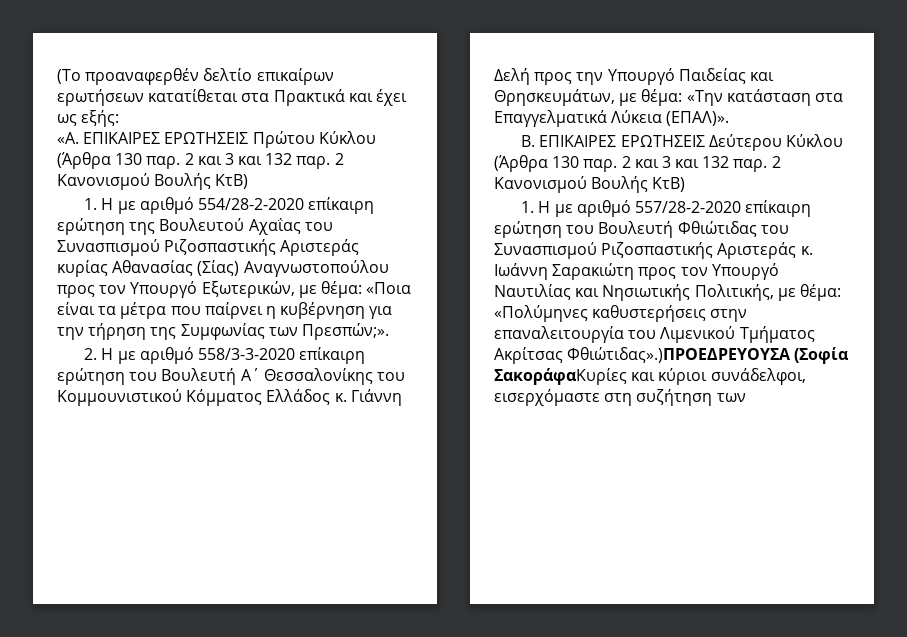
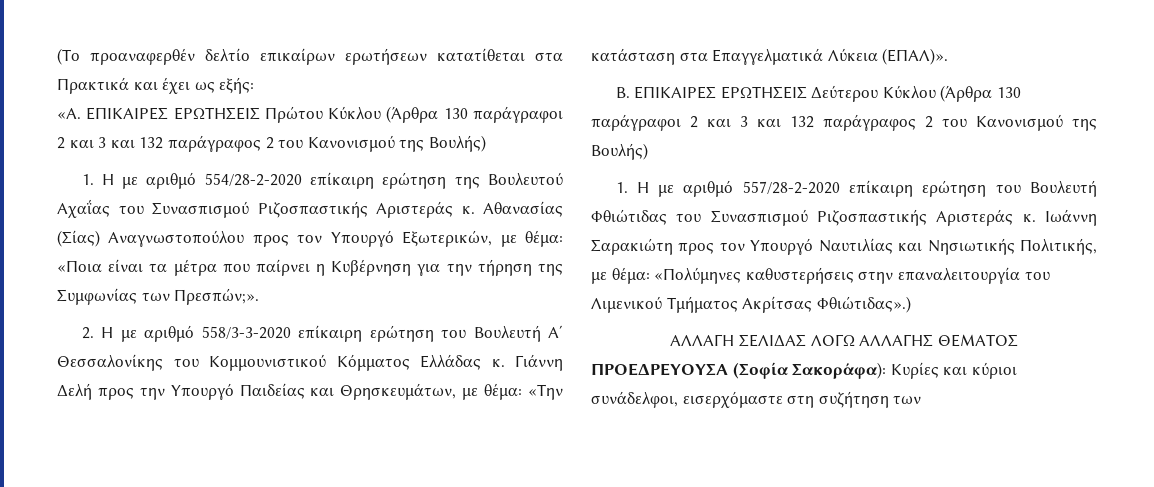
- «Α. ΕΠΙΚΑΙΡΕΣ ΕΡΩΤΗΣΕΙΣ Πρώτου Κύκλου (Άρθρα 130 παρ. 2 και 3 και 132 παρ. 2 Κανονισμού Βουλής ΚτΒ)
+ «Α. ΕΠΙΚΑΙΡΕΣ ΕΡΩΤΗΣΕΙΣ Πρώτου Κύκλου (Άρθρα 130 παράγραφοι 2 και 3 και 132 παράγραφος 2 του Κανονισμού της Βουλής)
- 1. Η με αριθμό 554/28-2-2020 επίκαιρη ερώτηση της Βουλευτού Αχαΐας του Συνασπισμού Ριζοσπαστικής Αριστεράς κυρίας Αθανασίας (Σίας) Αναγνωστοπούλου προς τον Υπουργό Εξωτερικών, με θέμα: «Ποια είναι τα μέτρα που παίρνει η κυβέρνηση για την τήρηση της Συμφωνίας των Πρεσπών;».
+ 1. Η με αριθμό 554/28-2-2020 επίκαιρη ερώτηση της Βουλευτού Αχαΐας του Συνασπισμού Ριζοσπαστικής Αριστεράς κ. Αθανασίας (Σίας) Αναγνωστοπούλου προς τον Υπουργό Εξωτερικών, με θέμα: «Ποια είναι τα μέτρα που παίρνει η Kυβέρνηση για την τήρηση της Συμφωνίας των Πρεσπών;».
- 2. Η με αριθμό 558/3-3-2020 επίκαιρη ερώτηση του Βουλευτή Α΄ Θεσσαλονίκης του Κομμουνιστικού Κόμματος Ελλάδος κ.
+ 2. Η με αριθμό 558/3-3-2020 επίκαιρη ερώτηση του Βουλευτή Α΄ Θεσσαλονίκης του Κομμουνιστικού Κόμματος Ελλάδας κ.
- Β. ΕΠΙΚΑΙΡΕΣ ΕΡΩΤΗΣΕΙΣ Δεύτερου Κύκλου (Άρθρα 130 παρ. 2 και 3 και 132 παρ. 2 Κανονισμού Βουλής ΚτΒ)
+ Β. ΕΠΙΚΑΙΡΕΣ ΕΡΩΤΗΣΕΙΣ Δεύτερου Κύκλου (Άρθρα 130 παράγραφοι 2 και 3 και 132 παράγραφος 2 του Κανονισμού της Βουλής)
- Ιωάννη Σαρακιώτη προς τον Υπουργό Ναυτιλίας και Νησιωτικής Πολιτικής, με θέμα: «Πολύμηνες καθυστερήσεις στην επαναλειτουργία του Λιμενικού Τμήματος Ακρίτσας Φθιώτιδας».)ΠΡΟΕΔΡΕΥΟΥΣΑ (Σοφία ΣακοράφαΚυρίες και κύριοι συνάδελφοι, εισερχόμαστε στη συζήτηση των
+ Ιωάννη Σαρακιώτη προς τον Υπουργό Ναυτιλίας και Νησιωτικής Πολιτικής, με θέμα: «Πολύμηνες καθυστερήσεις στην επαναλειτουργία του Λιμενικού Τμήματος Ακρίτσας Φθιώτιδας».)
+ ΑΛΛΑΓΗ ΣΕΛΙΔΑΣ ΛΟΓΩ ΑΛΛΑΓΗΣ ΘΕΜΑΤΟΣ
+ ΠΡΟΕΔΡΕΥΟΥΣΑ (Σοφία Σακοράφα): Κυρίες και κύριοι συνάδελφοι, εισερχόμαστε στη συζήτηση των

